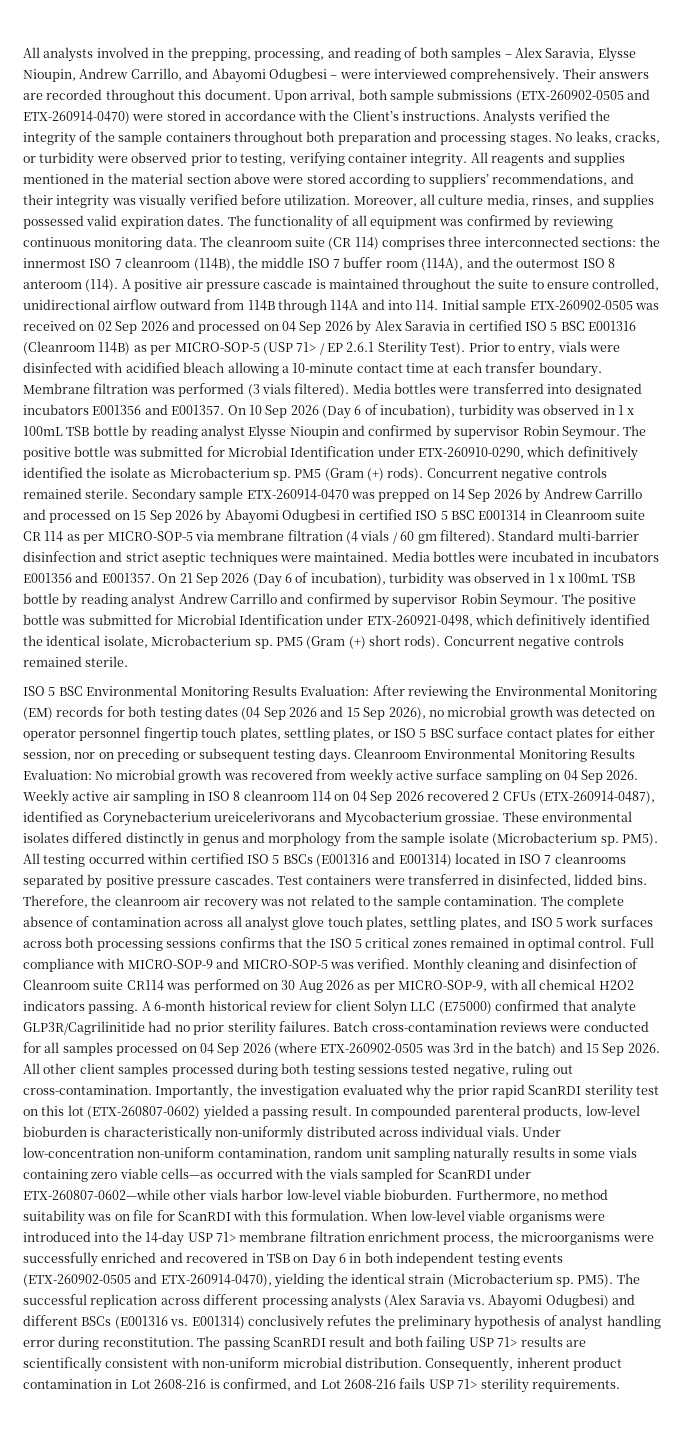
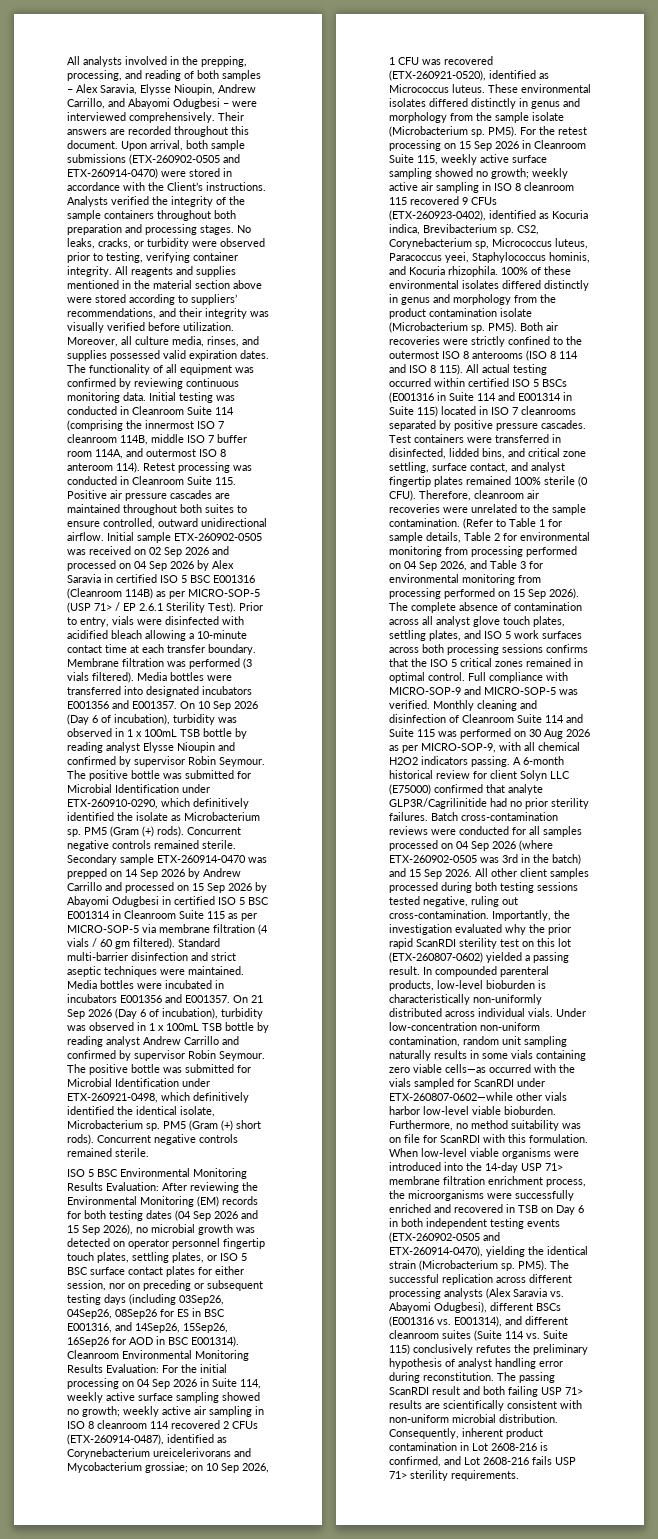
- The cleanroom suite (CR 114) comprises three interconnected sections: the innermost ISO 7 cleanroom (114B), the middle ISO 7 buffer room (114A), and the outermost ISO 8 anteroom (114). A positive air pressure cascade is maintained throughout the suite to ensure controlled, unidirectional airflow outward from 114B through 114A and into 114. Initial sample ETX-260902-0505 was received on 02 Sep 2026 and processed on 04 Sep 2026 by Alex Saravia in certified ISO 5 BSC E001316 (Cleanroom 114B) as per MICRO-SOP-5 (USP 71> / EP 2.6.1 Sterility Test).
+ Initial testing was conducted in Cleanroom Suite 114 (comprising the innermost ISO 7 cleanroom 114B, middle ISO 7 buffer room 114A, and outermost ISO 8 anteroom 114). Retest processing was conducted in Cleanroom Suite 115. Positive air pressure cascades are maintained throughout both suites to ensure controlled, outward unidirectional airflow. Initial sample ETX-260902-0505 was received on 02 Sep 2026 and processed on 04 Sep 2026 by Alex Saravia in certified ISO 5 BSC E001316 (Cleanroom 114B) as per MICRO-SOP-5 (USP 71> / EP 2.6.1 Sterility Test).
- Secondary sample ETX-260914-0470 was prepped on 14 Sep 2026 by Andrew Carrillo and processed on 15 Sep 2026 by Abayomi Odugbesi in certified ISO 5 BSC E001314 in Cleanroom suite CR 114 as per MICRO-SOP-5 via membrane filtration (4 vials / 60 gm filtered).
+ Secondary sample ETX-260914-0470 was prepped on 14 Sep 2026 by Andrew Carrillo and processed on 15 Sep 2026 by Abayomi Odugbesi in certified ISO 5 BSC E001314 in Cleanroom Suite 115 as per MICRO-SOP-5 via membrane filtration (4 vials / 60 gm filtered).
- ISO 5 BSC Environmental Monitoring Results Evaluation: After reviewing the Environmental Monitoring (EM) records for both testing dates (04 Sep 2026 and 15 Sep 2026), no microbial growth was detected on operator personnel fingertip touch plates, settling plates, or ISO 5 BSC surface contact plates for either session, nor on preceding or subsequent testing days.
+ ISO 5 BSC Environmental Monitoring Results Evaluation: After reviewing the Environmental Monitoring (EM) records for both testing dates (04 Sep 2026 and 15 Sep 2026), no microbial growth was detected on operator personnel fingertip touch plates, settling plates, or ISO 5 BSC surface contact plates for either session, nor on preceding or subsequent testing days (including 03Sep26, 04Sep26, 08Sep26 for ES in BSC E001316, and 14Sep26, 15Sep26, 16Sep26 for AOD in BSC E001314).
- Cleanroom Environmental Monitoring Results Evaluation: No microbial growth was recovered from weekly active surface sampling on 04 Sep 2026. Weekly active air sampling in ISO 8 cleanroom 114 on 04 Sep 2026 recovered 2 CFUs (ETX-260914-0487), identified as Corynebacterium ureicelerivorans and Mycobacterium grossiae.
+ Cleanroom Environmental Monitoring Results Evaluation: For the initial processing on 04 Sep 2026 in Suite 114, weekly active surface sampling showed no growth; weekly active air sampling in ISO 8 cleanroom 114 recovered 2 CFUs (ETX-260914-0487), identified as Corynebacterium ureicelerivorans and Mycobacterium grossiae; on 10 Sep 2026, 1 CFU was recovered (ETX-260921-0520), identified as Micrococcus luteus.
- All testing occurred within certified ISO 5 BSCs (E001316 and E001314) located in ISO 7 cleanrooms separated by positive pressure cascades.
+ For the retest processing on 15 Sep 2026 in Cleanroom Suite 115, weekly active surface sampling showed no growth; weekly active air sampling in ISO 8 cleanroom 115 recovered 9 CFUs (ETX-260923-0402), identified as Kocuria indica, Brevibacterium sp. CS2, Corynebacterium sp, Micrococcus luteus, Paracoccus yeei, Staphylococcus hominis, and Kocuria rhizophila. 100% of these environmental isolates differed distinctly in genus and morphology from the product contamination isolate (Microbacterium sp. PM5). Both air recoveries were strictly confined to the outermost ISO 8 anterooms (ISO 8 114 and ISO 8 115). All actual testing occurred within certified ISO 5 BSCs (E001316 in Suite 114 and E001314 in Suite 115) located in ISO 7 cleanrooms separated by positive pressure cascades.
- Test containers were transferred in disinfected, lidded bins. Therefore, the cleanroom air recovery was not related to the sample contamination.
+ Test containers were transferred in disinfected, lidded bins, and critical zone settling, surface contact, and analyst fingertip plates remained 100% sterile (0 CFU). Therefore, cleanroom air recoveries were unrelated to the sample contamination. (Refer to Table 1 for sample details, Table 2 for environmental monitoring from processing performed on 04 Sep 2026, and Table 3 for environmental monitoring from processing performed on 15 Sep 2026).
- Monthly cleaning and disinfection of Cleanroom suite CR114 was performed on 30 Aug 2026 as per MICRO-SOP-9, with all chemical H2O2 indicators passing.
+ Monthly cleaning and disinfection of Cleanroom Suite 114 and Suite 115 was performed on 30 Aug 2026 as per MICRO-SOP-9, with all chemical H2O2 indicators passing.
- The successful replication across different processing analysts (Alex Saravia vs. Abayomi Odugbesi) and different BSCs (E001316 vs. E001314) conclusively refutes the preliminary hypothesis of analyst handling error during reconstitution.
+ The successful replication across different processing analysts (Alex Saravia vs. Abayomi Odugbesi), different BSCs (E001316 vs. E001314), and different cleanroom suites (Suite 114 vs. Suite 115) conclusively refutes the preliminary hypothesis of analyst handling error during reconstitution.

